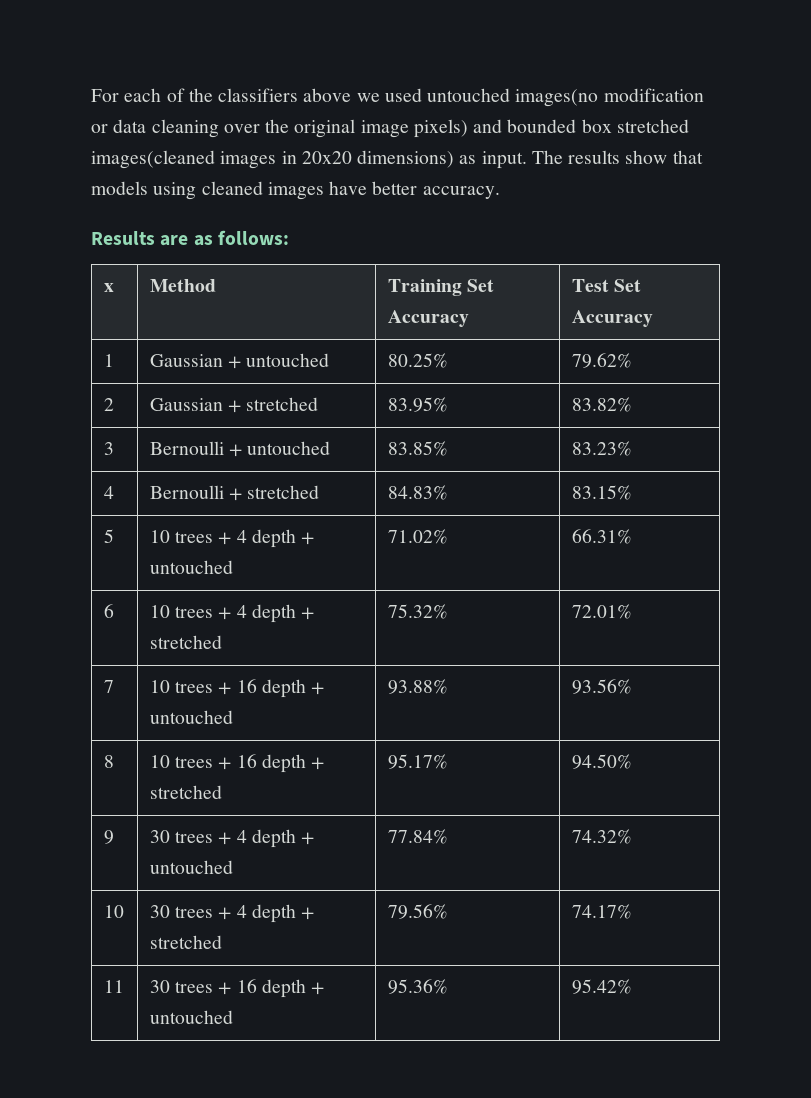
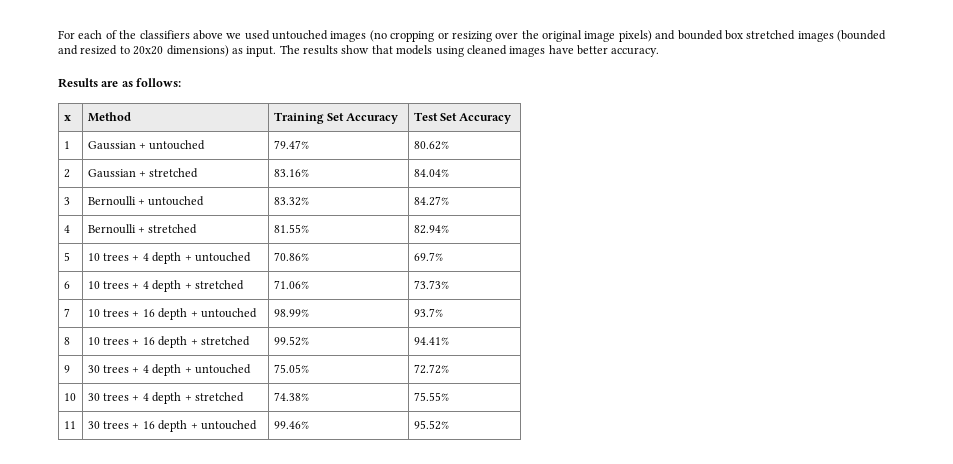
- For each of the classifiers above we used untouched images(no modification or data cleaning over the original image pixels) and bounded box stretched images(cleaned images in 20x20 dimensions) as input.
+ For each of the classifiers above we used untouched images (no cropping or resizing over the original image pixels) and bounded box stretched images (bounded and resized to 20x20 dimensions) as input.
- 1 | Gaussian + untouched | 80.25% | 79.62%
+ 1 | Gaussian + untouched | 79.47% | 80.62%
- 2 | Gaussian + stretched | 83.95% | 83.82%
+ 2 | Gaussian + stretched | 83.16% | 84.04%
- 3 | Bernoulli + untouched | 83.85% | 83.23%
+ 3 | Bernoulli + untouched | 83.32% | 84.27%
- 4 | Bernoulli + stretched | 84.83% | 83.15%
+ 4 | Bernoulli + stretched | 81.55% | 82.94%
- 5 | 10 trees + 4 depth + untouched | 71.02% | 66.31%
+ 5 | 10 trees + 4 depth + untouched | 70.86% | 69.7%
- 6 | 10 trees + 4 depth + stretched | 75.32% | 72.01%
+ 6 | 10 trees + 4 depth + stretched | 71.06% | 73.73%
- 7 | 10 trees + 16 depth + untouched | 93.88% | 93.56%
+ 7 | 10 trees + 16 depth + untouched | 98.99% | 93.7%
- 8 | 10 trees + 16 depth + stretched | 95.17% | 94.50%
+ 8 | 10 trees + 16 depth + stretched | 99.52% | 94.41%
- 9 | 30 trees + 4 depth + untouched | 77.84% | 74.32%
+ 9 | 30 trees + 4 depth + untouched | 75.05% | 72.72%
- 10 | 30 trees + 4 depth + stretched | 79.56% | 74.17%
+ 10 | 30 trees + 4 depth + stretched | 74.38% | 75.55%
- 11 | 30 trees + 16 depth + untouched | 95.36% | 95.42%
+ 11 | 30 trees + 16 depth + untouched | 99.46% | 95.52%

